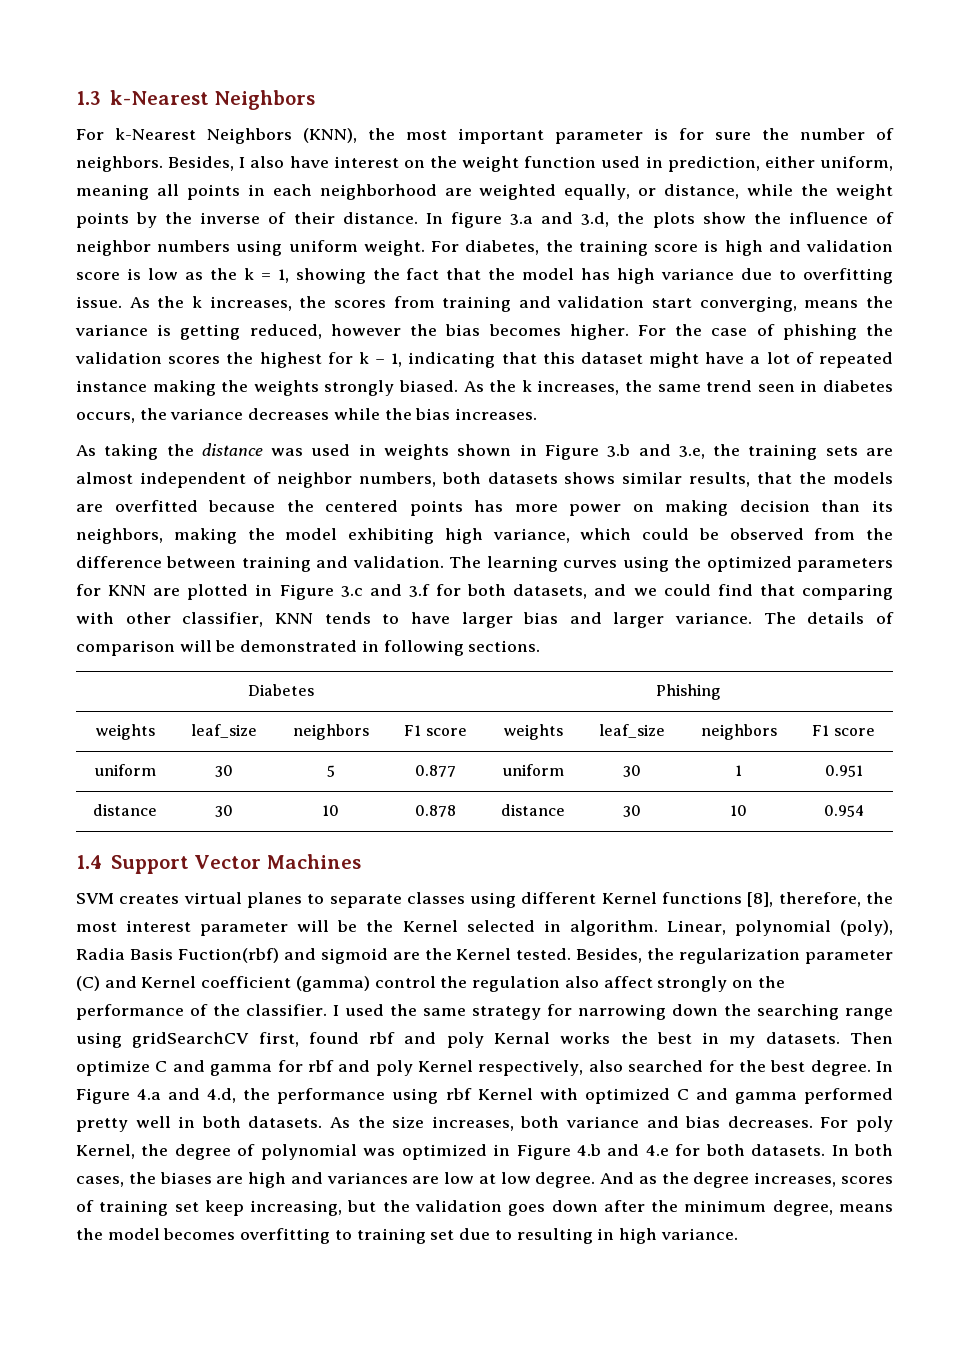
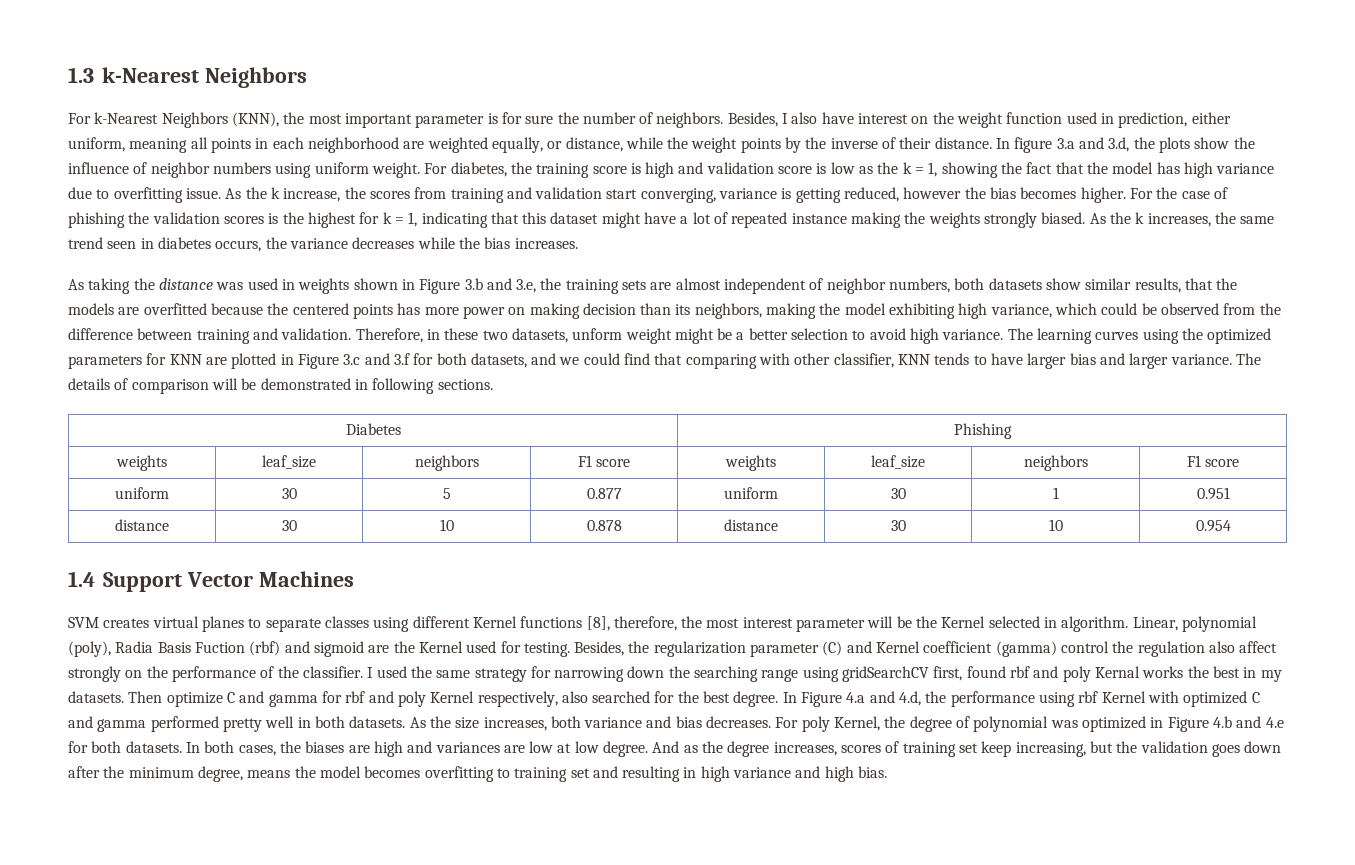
- As the k increases, the scores from training and validation start converging, means the variance is getting reduced, however the bias becomes higher.
+ As the k increase, the scores from training and validation start converging, variance is getting reduced, however the bias becomes higher.
- For the case of phishing the validation scores the highest for k – 1, indicating that this dataset might have a lot of repeated instance making the weights strongly biased.
+ For the case of phishing the validation scores is the highest for k = 1, indicating that this dataset might have a lot of repeated instance making the weights strongly biased.
- As taking the distance was used in weights shown in Figure 3.b and 3.e, the training sets are almost independent of neighbor numbers, both datasets shows similar results, that the models are overfitted because the centered points has more power on making decision than its neighbors, making the model exhibiting high variance, which could be observed from the difference between training and validation.
+ As taking the distance was used in weights shown in Figure 3.b and 3.e, the training sets are almost independent of neighbor numbers, both datasets show similar results, that the models are overfitted because the centered points has more power on making decision than its neighbors, making the model exhibiting high variance, which could be observed from the difference between training and validation.
+ Therefore, in these two datasets, unform weight might be a better selection to avoid high variance.
- Linear, polynomial (poly), Radia Basis Fuction(rbf) and sigmoid are the Kernel tested.
+ Linear, polynomial (poly), Radia Basis Fuction (rbf) and sigmoid are the Kernel used for testing.
- And as the degree increases, scores of training set keep increasing, but the validation goes down after the minimum degree, means the model becomes overfitting to training set due to resulting in high variance.
+ And as the degree increases, scores of training set keep increasing, but the validation goes down after the minimum degree, means the model becomes overfitting to training set and resulting in high variance and high bias.

